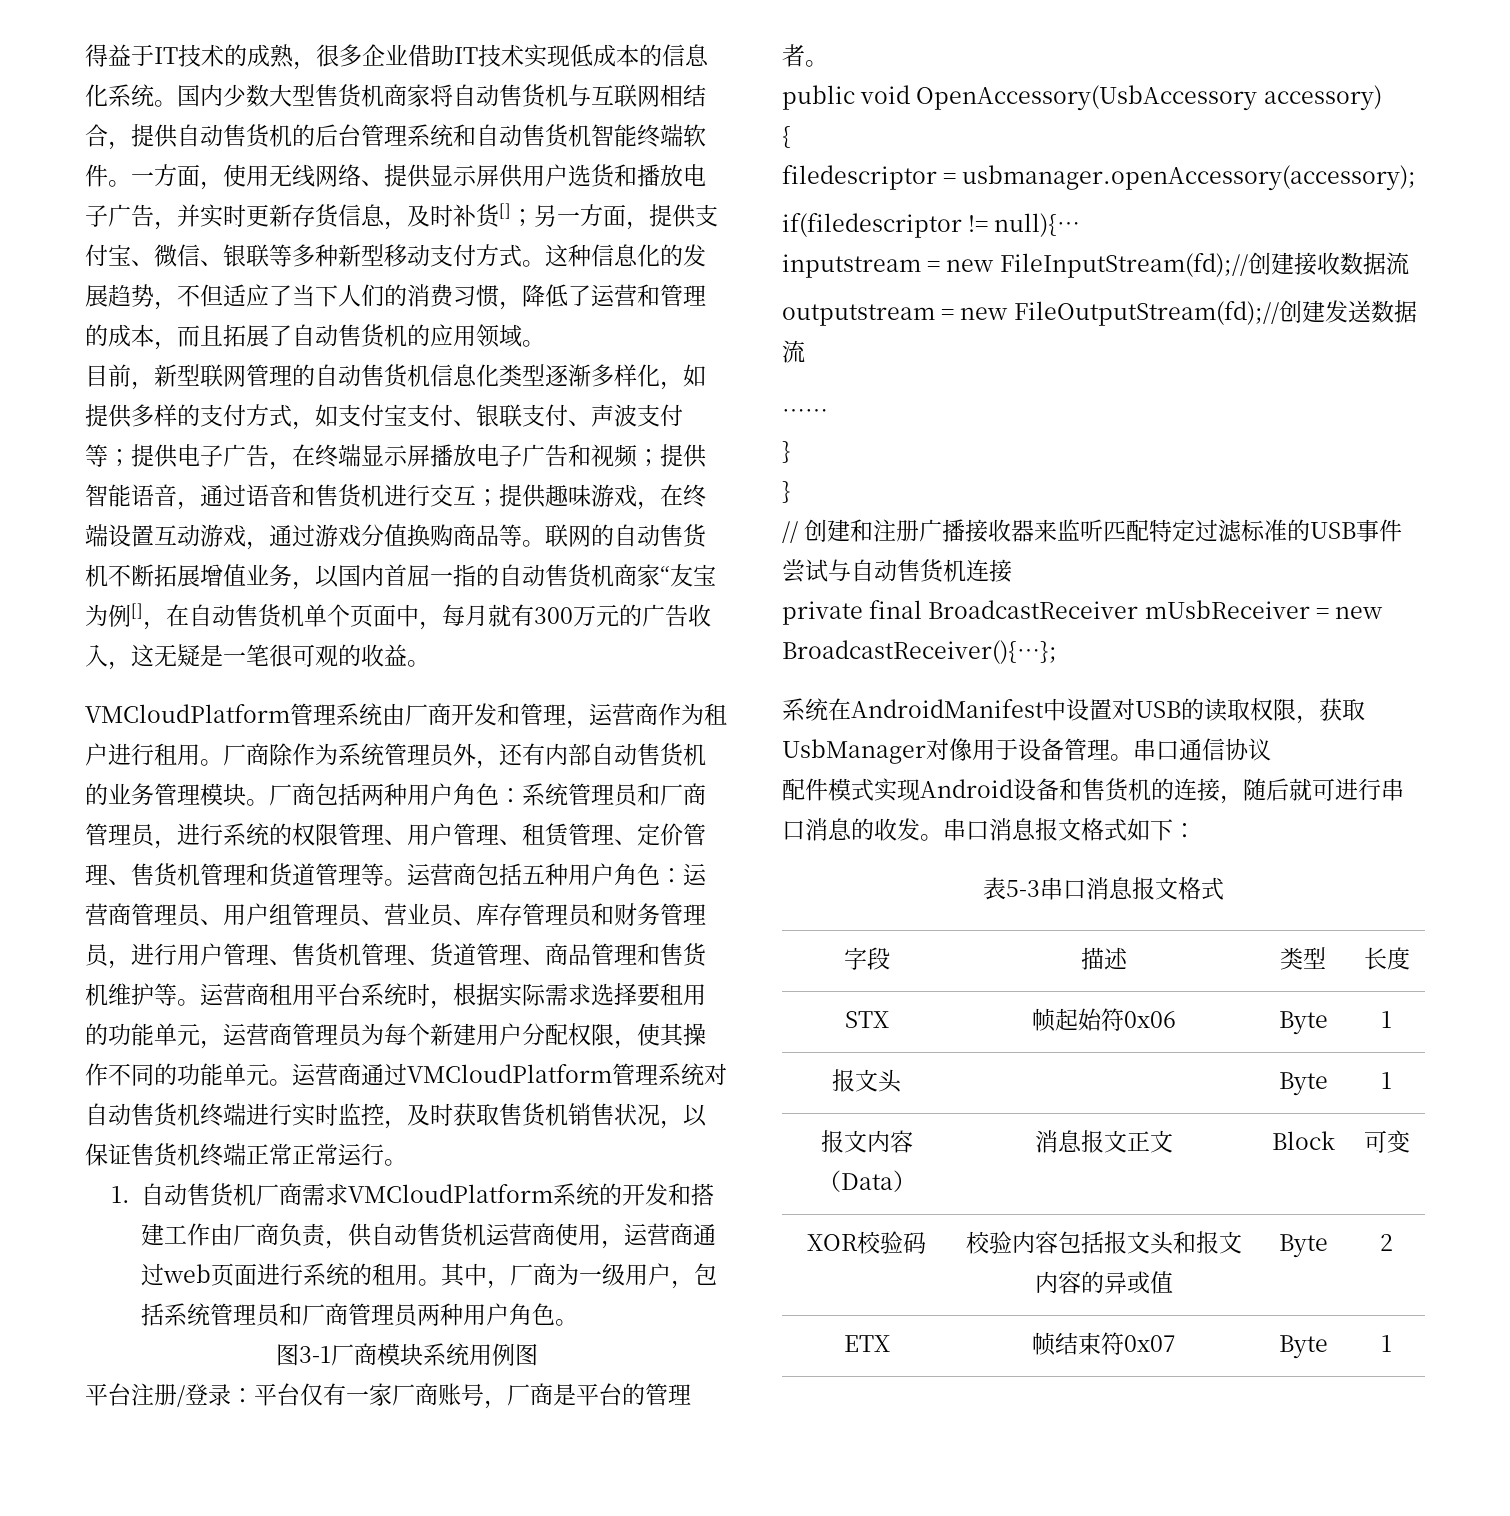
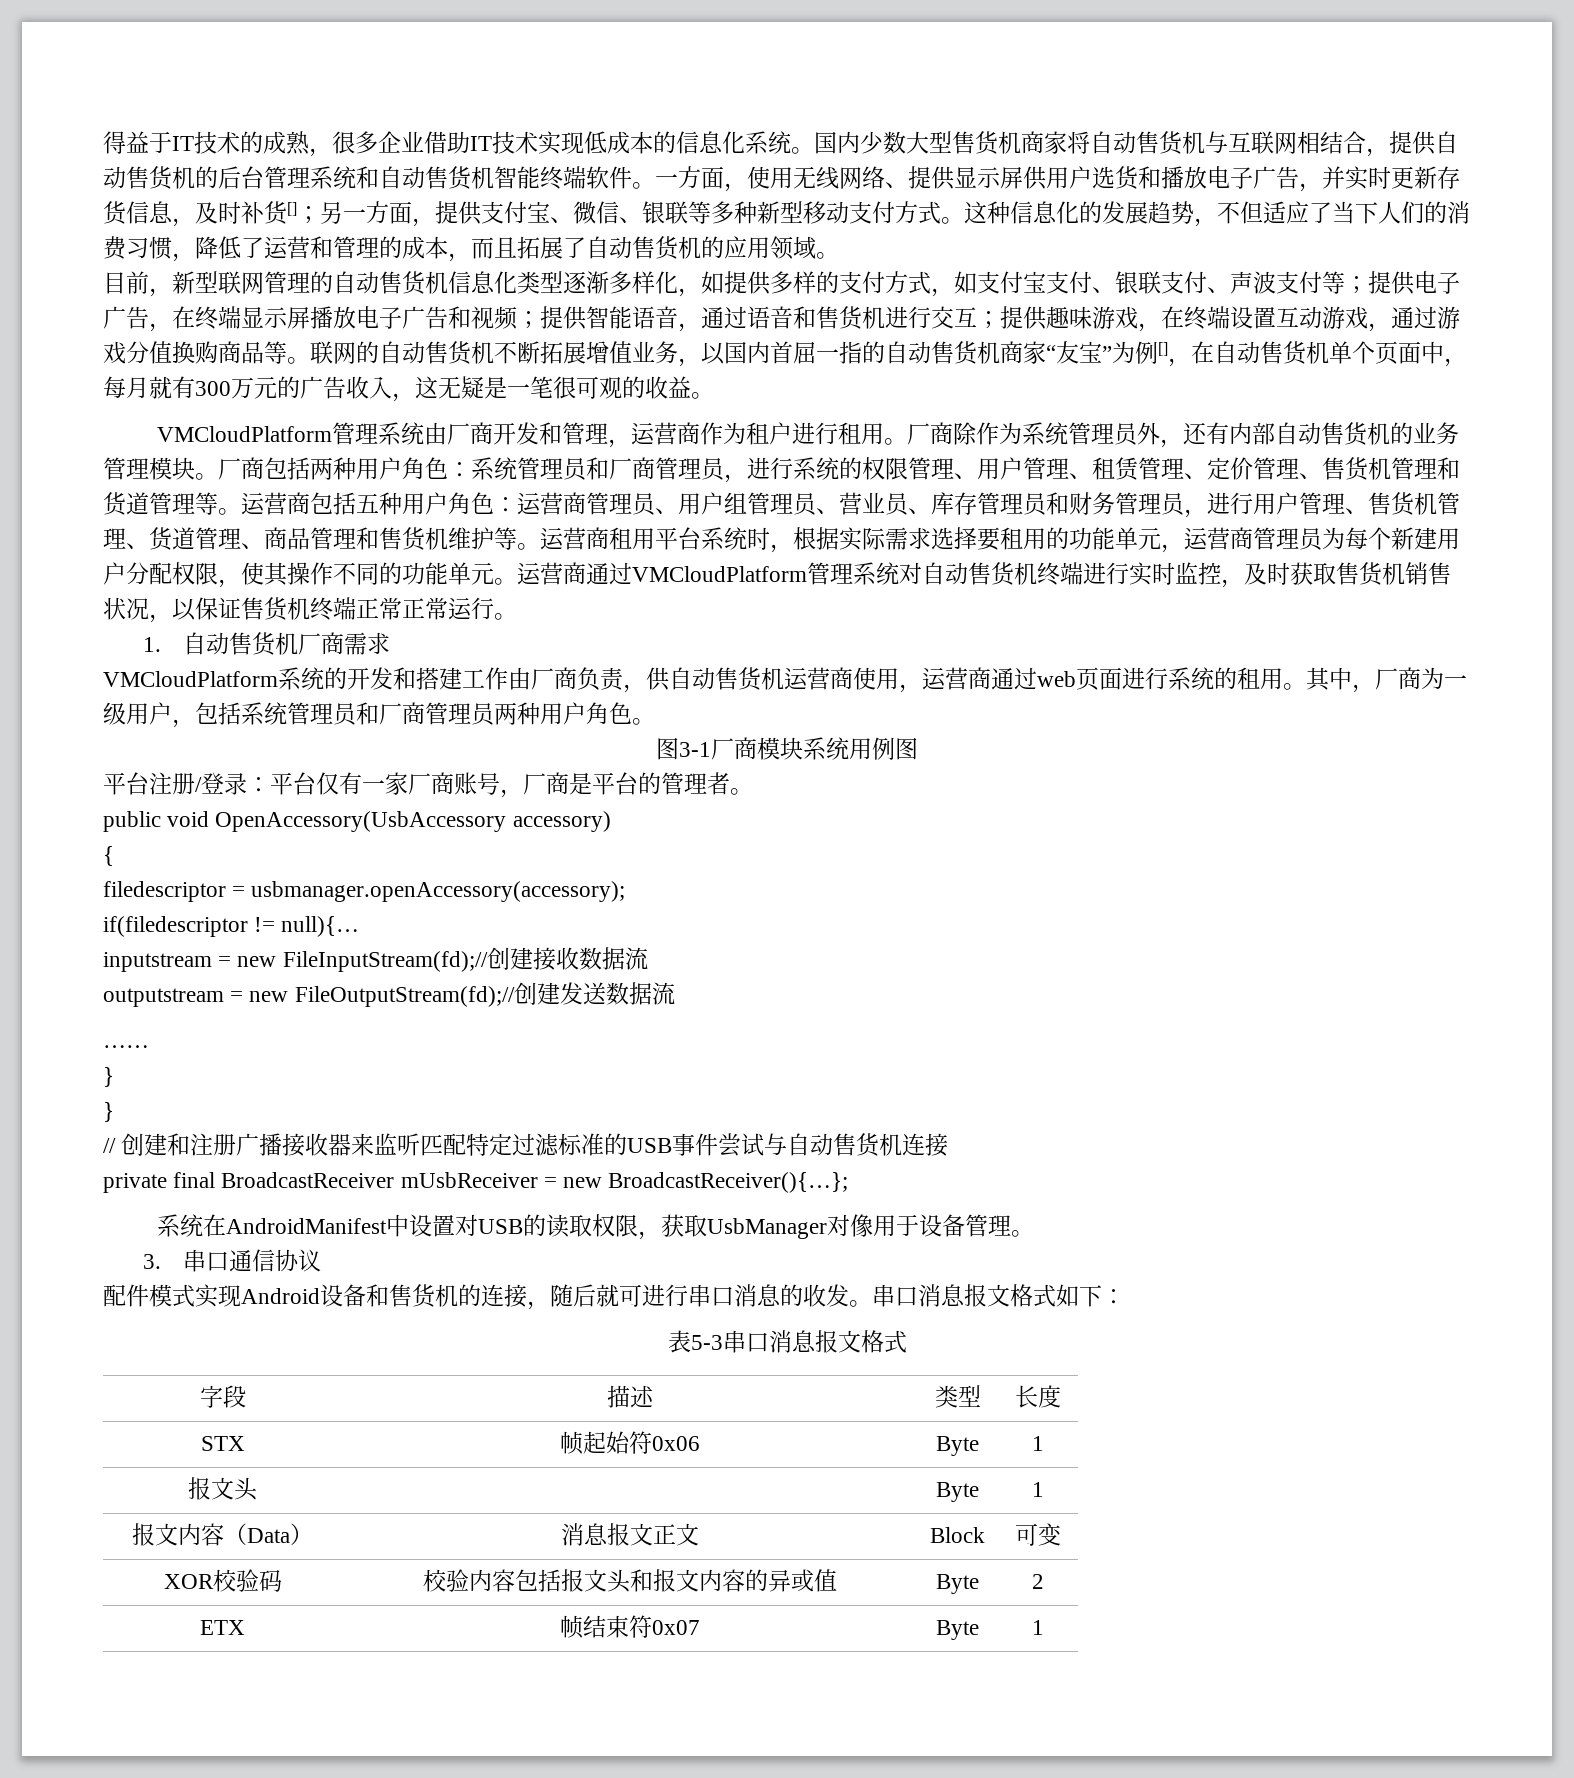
- 联网的自动售货机不断拓展增值业务，以国内首屈一指的自动售货机商家“友宝为例[]，在自动售货机单个页面中，每月就有300万元的广告收入，这无疑是一笔很可观的收益。
+ 联网的自动售货机不断拓展增值业务，以国内首屈一指的自动售货机商家“友宝”为例[]，在自动售货机单个页面中，每月就有300万元的广告收入，这无疑是一笔很可观的收益。
- 1.自动售货机厂商需求VMCloudPlatform系统的开发和搭建工作由厂商负责，供自动售货机运营商使用，运营商通过web页面进行系统的租用。
+ 1.自动售货机厂商需求
+ VMCloudPlatform系统的开发和搭建工作由厂商负责，供自动售货机运营商使用，运营商通过web页面进行系统的租用。
- 系统在AndroidManifest中设置对USB的读取权限，获取UsbManager对像用于设备管理。串口通信协议
+ 系统在AndroidManifest中设置对USB的读取权限，获取UsbManager对像用于设备管理。
+ 3.串口通信协议

